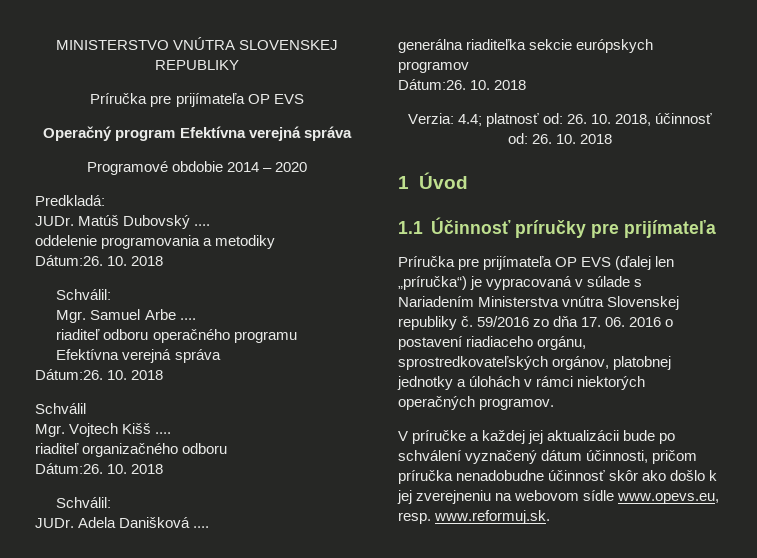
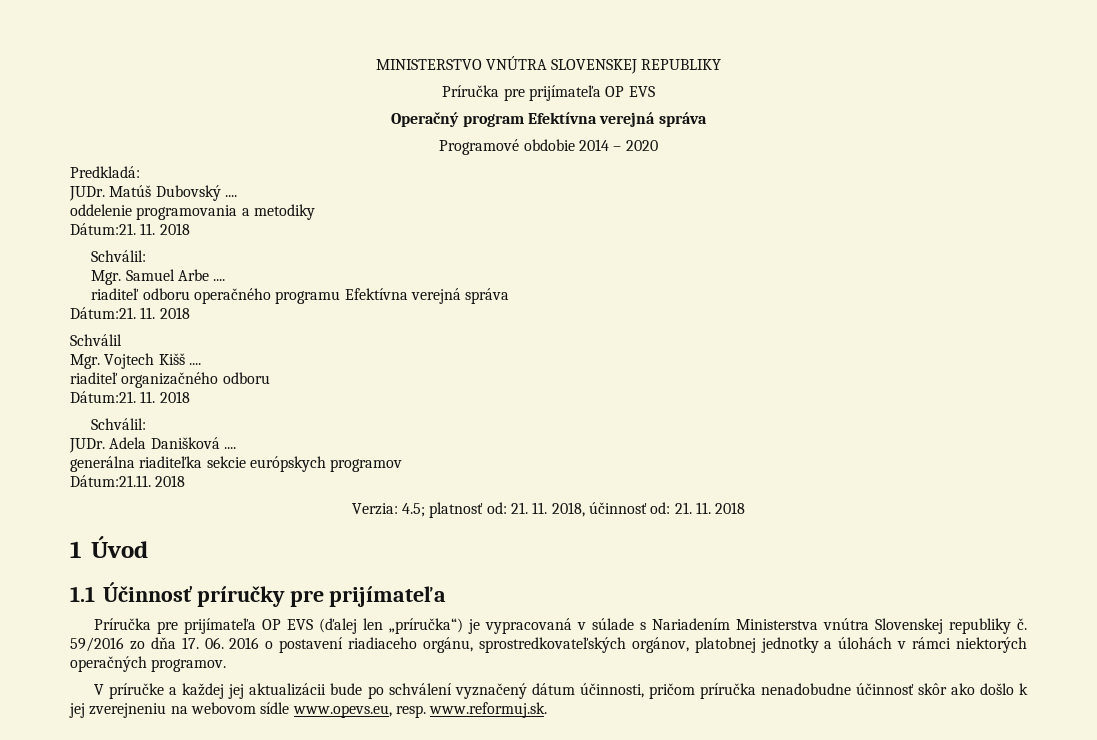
  oddelenie programovania a metodiky
- Dátum:26. 10. 2018
+ Dátum:21. 11. 2018
  riaditeľ odboru operačného programu Efektívna verejná správa
- Dátum:26. 10. 2018
+ Dátum:21. 11. 2018
  riaditeľ organizačného odboru
- Dátum:26. 10. 2018
+ Dátum:21. 11. 2018
  generálna riaditeľka sekcie európskych programov
- Dátum:26. 10. 2018
+ Dátum:21.11. 2018
- Verzia: 4.4; platnosť od: 26. 10. 2018, účinnosť od: 26. 10. 2018
+ Verzia: 4.5; platnosť od: 21. 11. 2018, účinnosť od: 21. 11. 2018

